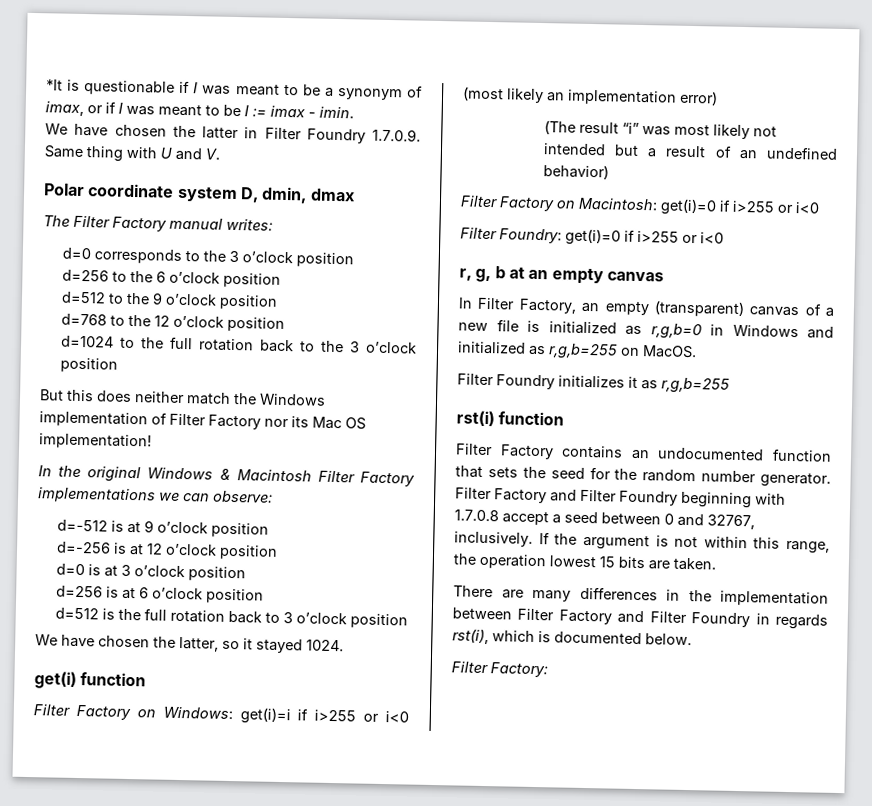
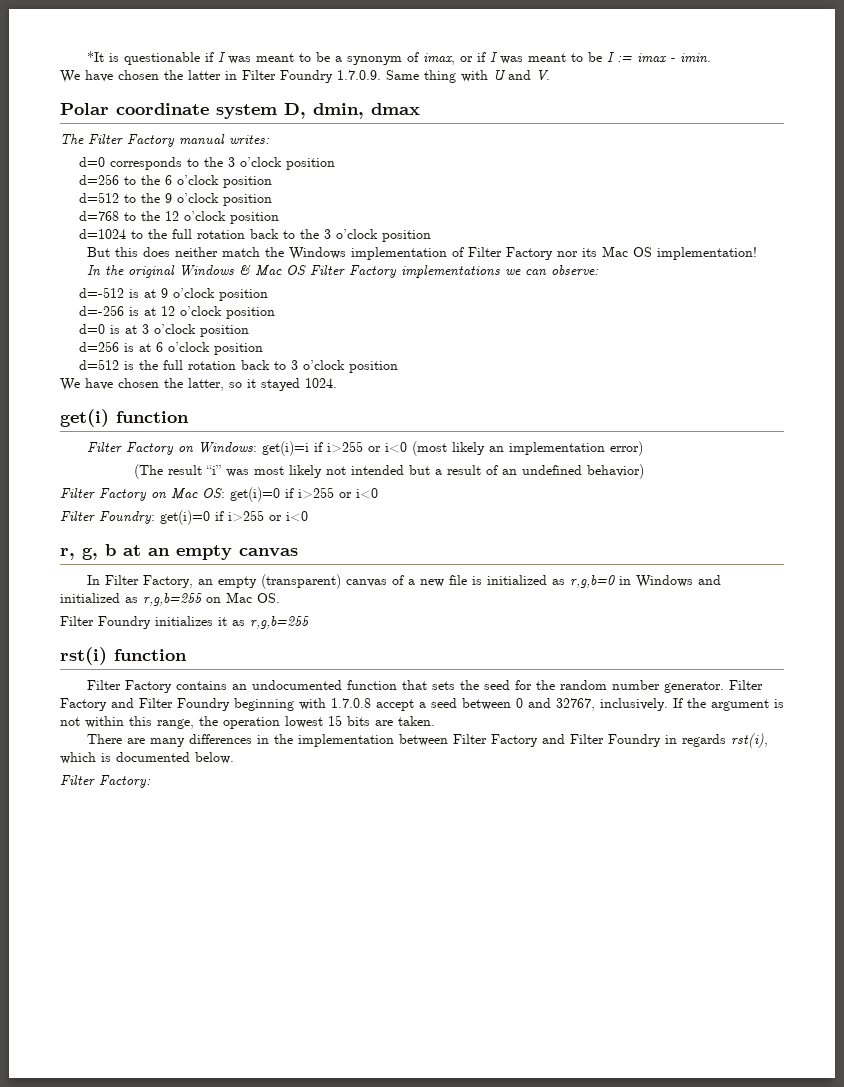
- In the original Windows & Macintosh Filter Factory implementations we can observe:
+ In the original Windows & Mac OS Filter Factory implementations we can observe:
- Filter Factory on Macintosh: get(i)=0 if i>255 or i<0
+ Filter Factory on Mac OS: get(i)=0 if i>255 or i<0
- In Filter Factory, an empty (transparent) canvas of a new file is initialized as r,g,b=0 in Windows and initialized as r,g,b=255 on MacOS.
+ In Filter Factory, an empty (transparent) canvas of a new file is initialized as r,g,b=0 in Windows and initialized as r,g,b=255 on Mac OS.

